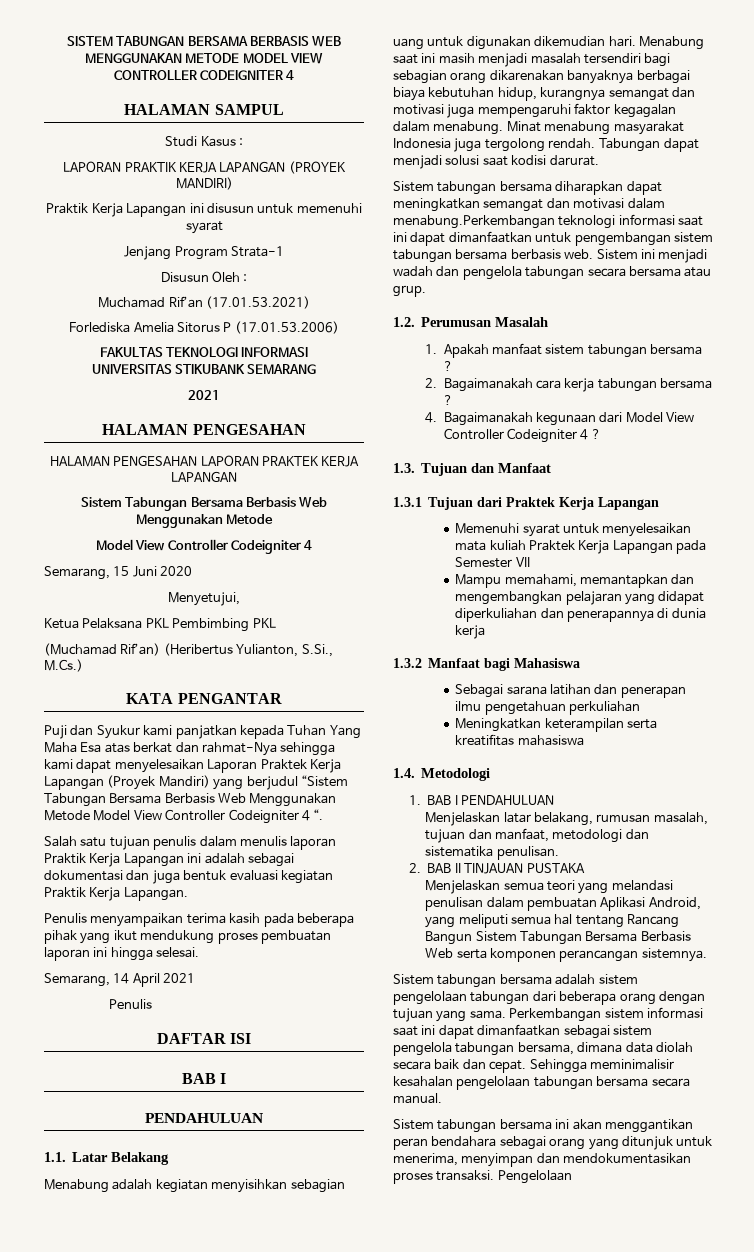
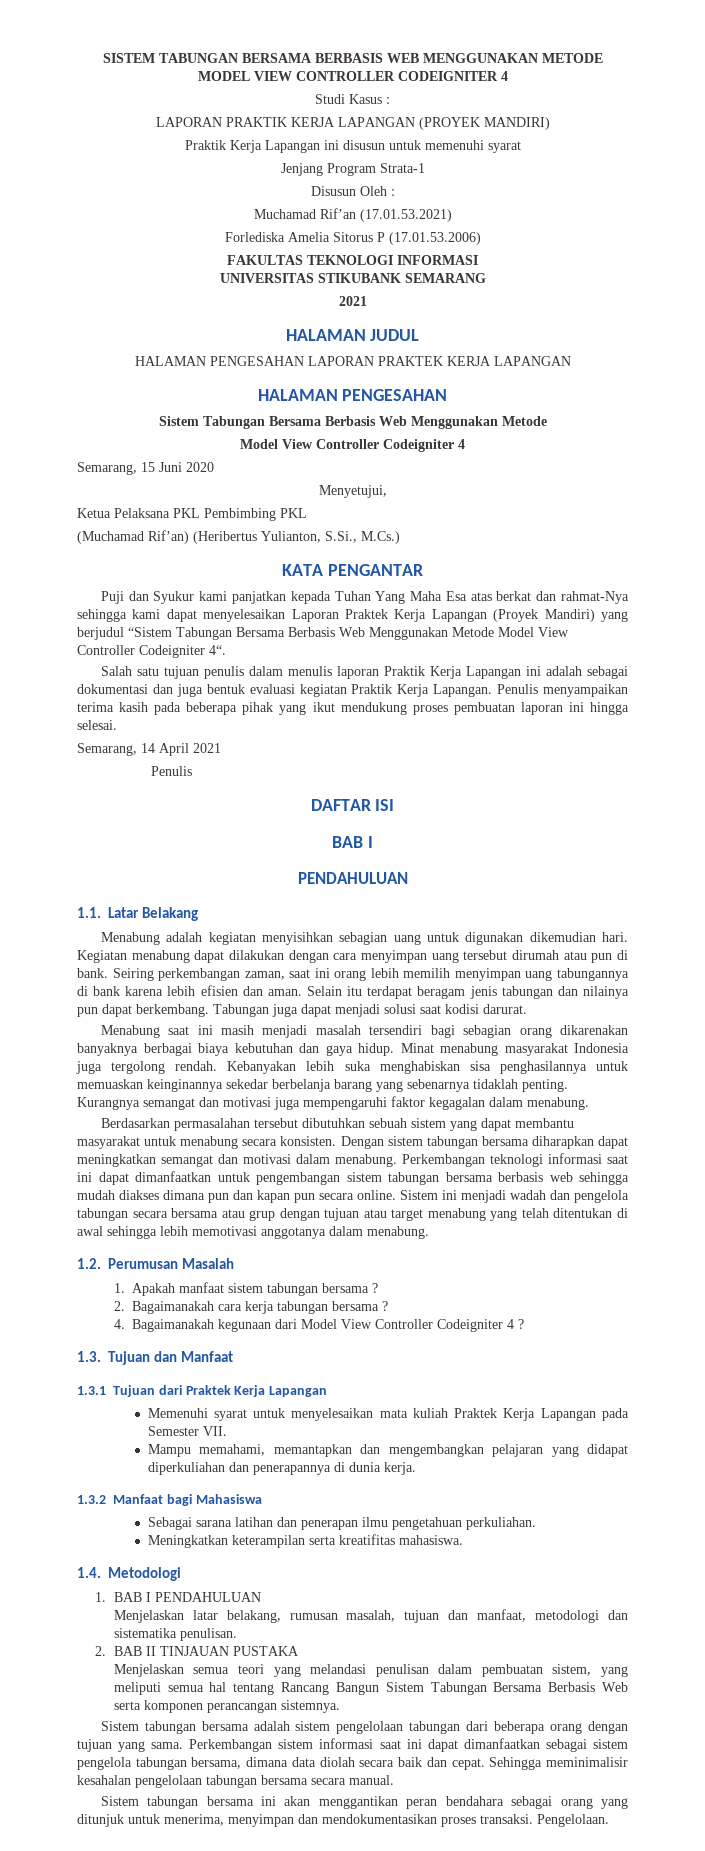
- HALAMAN SAMPUL
  UNIVERSITAS STIKUBANK SEMARANG
  2021
- HALAMAN PENGESAHAN
+ HALAMAN JUDUL
  HALAMAN PENGESAHAN LAPORAN PRAKTEK KERJA LAPANGAN
+ HALAMAN PENGESAHAN
- Puji dan Syukur kami panjatkan kepada Tuhan Yang Maha Esa atas berkat dan rahmat-Nya sehingga kami dapat menyelesaikan Laporan Praktek Kerja Lapangan (Proyek Mandiri) yang berjudul “Sistem Tabungan Bersama Berbasis Web Menggunakan Metode Model View Controller Codeigniter 4 “.
+ Puji dan Syukur kami panjatkan kepada Tuhan Yang Maha Esa atas berkat dan rahmat-Nya sehingga kami dapat menyelesaikan Laporan Praktek Kerja Lapangan (Proyek Mandiri) yang berjudul “Sistem Tabungan Bersama Berbasis Web Menggunakan Metode Model View Controller Codeigniter 4“.
- Salah satu tujuan penulis dalam menulis laporan Praktik Kerja Lapangan ini adalah sebagai dokumentasi dan juga bentuk evaluasi kegiatan Praktik Kerja Lapangan.
- Penulis menyampaikan terima kasih pada beberapa pihak yang ikut mendukung proses pembuatan laporan ini hingga selesai.
+ Salah satu tujuan penulis dalam menulis laporan Praktik Kerja Lapangan ini adalah sebagai dokumentasi dan juga bentuk evaluasi kegiatan Praktik Kerja Lapangan. Penulis menyampaikan terima kasih pada beberapa pihak yang ikut mendukung proses pembuatan laporan ini hingga selesai.
- Menabung adalah kegiatan menyisihkan sebagian uang untuk digunakan dikemudian hari. Menabung saat ini masih menjadi masalah tersendiri bagi sebagian orang dikarenakan banyaknya berbagai biaya kebutuhan hidup, kurangnya semangat dan motivasi juga mempengaruhi faktor kegagalan dalam menabung. Minat menabung masyarakat Indonesia juga tergolong rendah. Tabungan dapat menjadi solusi saat kodisi darurat.
- Sistem tabungan bersama diharapkan dapat meningkatkan semangat dan motivasi dalam menabung.Perkembangan teknologi informasi saat ini dapat dimanfaatkan untuk pengembangan sistem tabungan bersama berbasis web.
+ Menabung adalah kegiatan menyisihkan sebagian uang untuk digunakan dikemudian hari. Kegiatan menabung dapat dilakukan dengan cara menyimpan uang tersebut dirumah atau pun di bank. Seiring perkembangan zaman, saat ini orang lebih memilih menyimpan uang tabungannya di bank karena lebih efisien dan aman. Selain itu terdapat beragam jenis tabungan dan nilainya pun dapat berkembang. Tabungan juga dapat menjadi solusi saat kodisi darurat.
+ Menabung saat ini masih menjadi masalah tersendiri bagi sebagian orang dikarenakan banyaknya berbagai biaya kebutuhan dan gaya hidup. Minat menabung masyarakat Indonesia juga tergolong rendah. Kebanyakan lebih suka menghabiskan sisa penghasilannya untuk memuaskan keinginannya sekedar berbelanja barang yang sebenarnya tidaklah penting. Kurangnya semangat dan motivasi juga mempengaruhi faktor kegagalan dalam menabung.
+ Berdasarkan permasalahan tersebut dibutuhkan sebuah sistem yang dapat membantu masyarakat untuk menabung secara konsisten. Dengan sistem tabungan bersama diharapkan dapat meningkatkan semangat dan motivasi dalam menabung. Perkembangan teknologi informasi saat ini dapat dimanfaatkan untuk pengembangan sistem tabungan bersama berbasis web sehingga mudah diakses dimana pun dan kapan pun secara online.
- Sistem ini menjadi wadah dan pengelola tabungan secara bersama atau grup.
+ Sistem ini menjadi wadah dan pengelola tabungan secara bersama atau grup dengan tujuan atau target menabung yang telah ditentukan di awal sehingga lebih memotivasi anggotanya dalam menabung.
- Memenuhi syarat untuk menyelesaikan mata kuliah Praktek Kerja Lapangan pada Semester VII
+ Memenuhi syarat untuk menyelesaikan mata kuliah Praktek Kerja Lapangan pada Semester VII.
- Mampu memahami, memantapkan dan mengembangkan pelajaran yang didapat diperkuliahan dan penerapannya di dunia kerja
+ Mampu memahami, memantapkan dan mengembangkan pelajaran yang didapat diperkuliahan dan penerapannya di dunia kerja.
- Sebagai sarana latihan dan penerapan ilmu pengetahuan perkuliahan
+ Sebagai sarana latihan dan penerapan ilmu pengetahuan perkuliahan.
- Meningkatkan keterampilan serta kreatifitas mahasiswa
+ Meningkatkan keterampilan serta kreatifitas mahasiswa.
- Menjelaskan semua teori yang melandasi penulisan dalam pembuatan Aplikasi Android, yang meliputi semua hal tentang Rancang Bangun Sistem Tabungan Bersama Berbasis Web serta komponen perancangan sistemnya.
+ Menjelaskan semua teori yang melandasi penulisan dalam pembuatan sistem, yang meliputi semua hal tentang Rancang Bangun Sistem Tabungan Bersama Berbasis Web serta komponen perancangan sistemnya.
- Pengelolaan
+ Pengelolaan.

